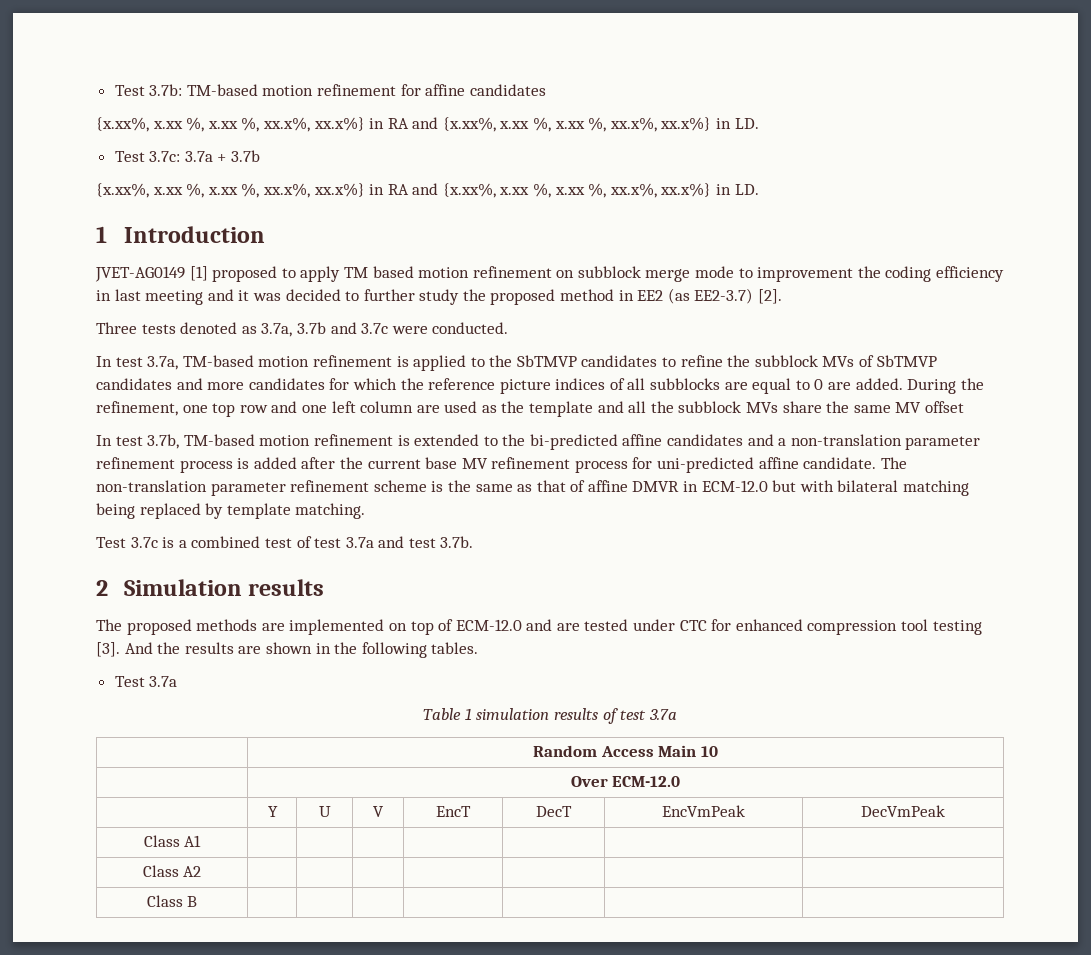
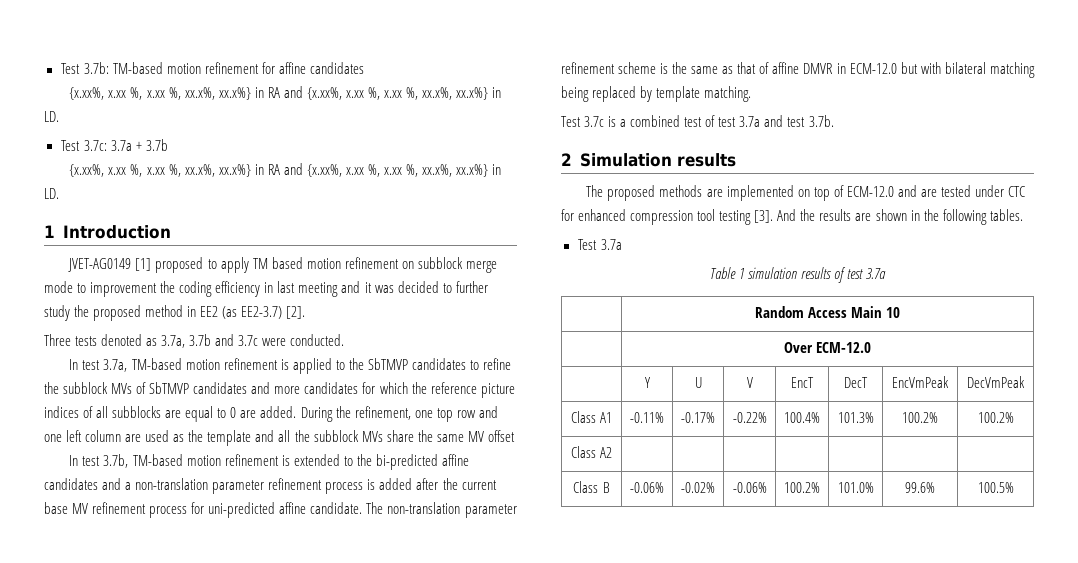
- Class A1 | | | | | | |
+ Class A1 | -0.11% | -0.17% | -0.22% | 100.4% | 101.3% | 100.2% | 100.2%
  Class A2 | | | | | | |
- Class B | | | | | | |
+ Class B | -0.06% | -0.02% | -0.06% | 100.2% | 101.0% | 99.6% | 100.5%

